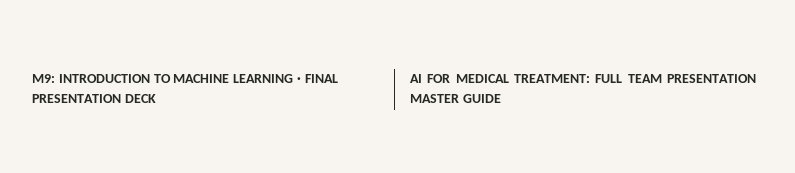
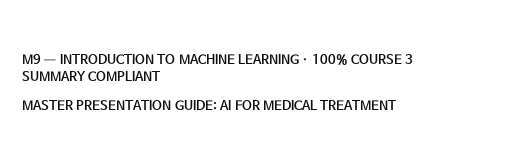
- M9: INTRODUCTION TO MACHINE LEARNING · FINAL PRESENTATION DECK
- AI FOR MEDICAL TREATMENT: FULL TEAM PRESENTATION MASTER GUIDE
+ M9 — INTRODUCTION TO MACHINE LEARNING · 100% COURSE 3 SUMMARY COMPLIANT
+ MASTER PRESENTATION GUIDE: AI FOR MEDICAL TREATMENT

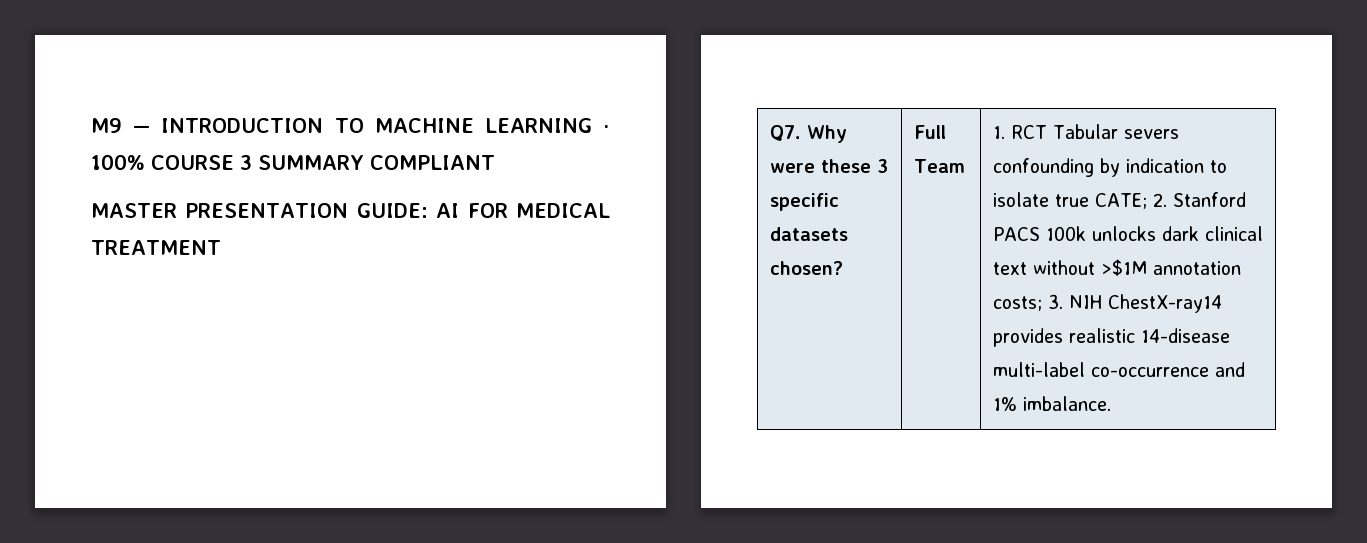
+ Q7. Why were these 3 specific datasets chosen? | Full Team | 1. RCT Tabular severs confounding by indication to isolate true CATE; 2. Stanford PACS 100k unlocks dark clinical text without >$1M annotation costs; 3. NIH ChestX-ray14 provides realistic 14-disease multi-label co-occurrence and 1% imbalance.

